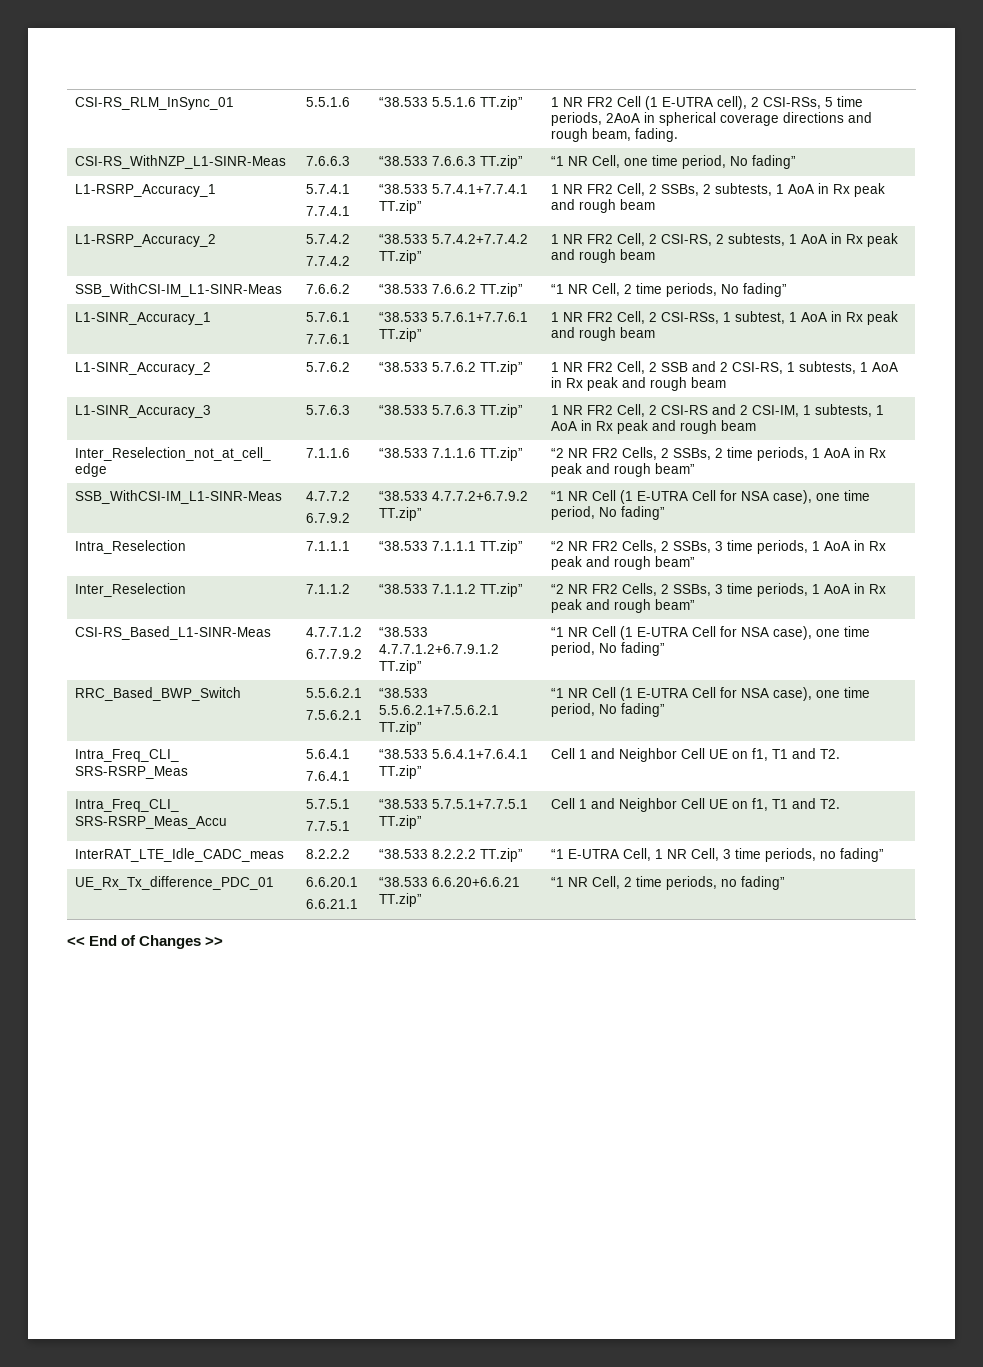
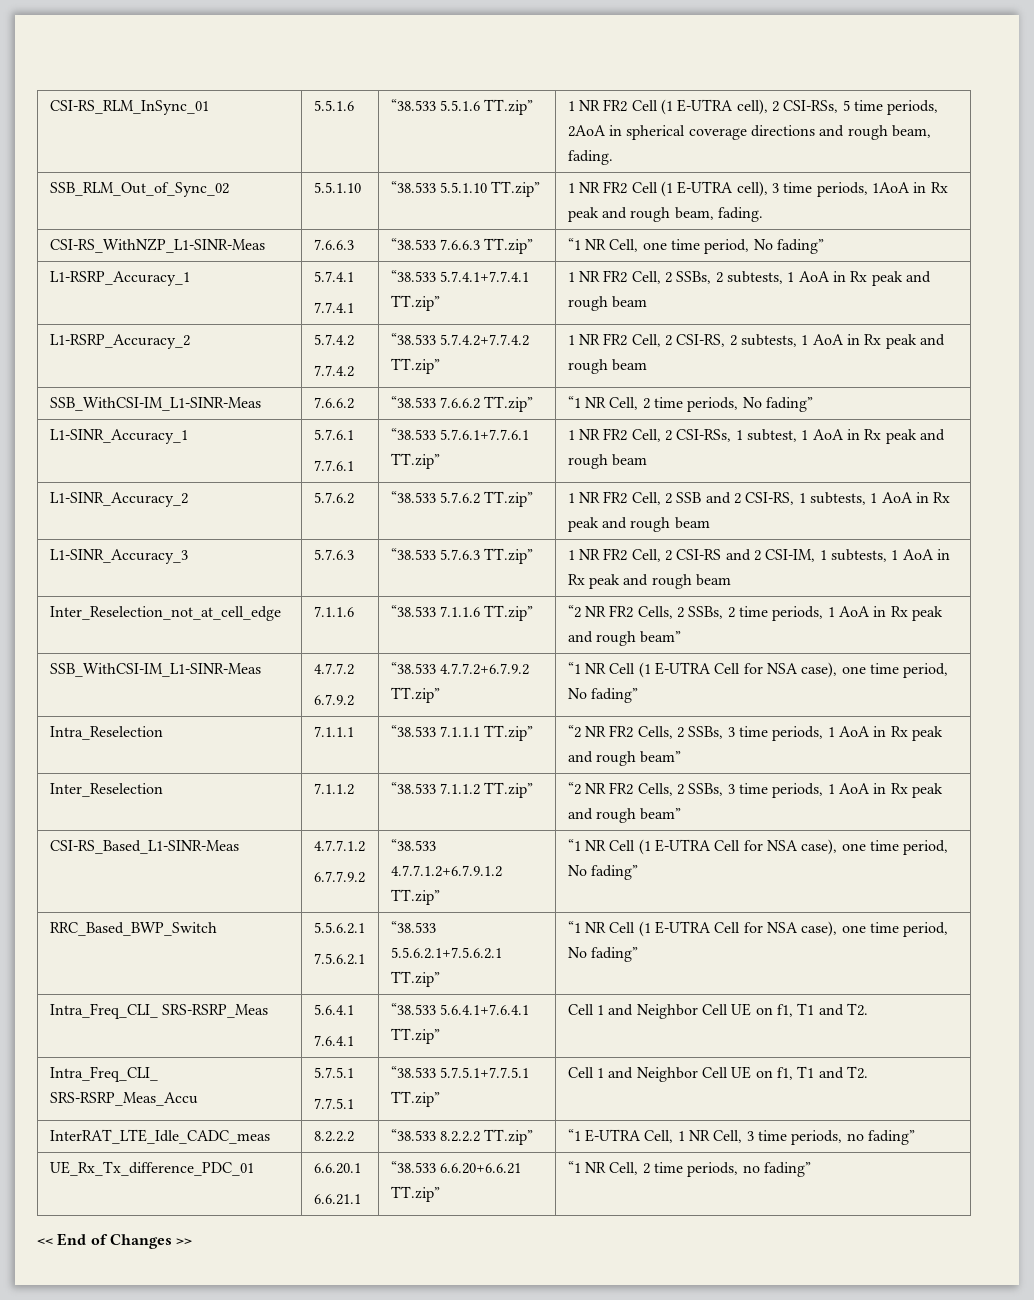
+ SSB_RLM_Out_of_Sync_02 | 5.5.1.10 | “38.533 5.5.1.10 TT.zip” | 1 NR FR2 Cell (1 E-UTRA cell), 3 time periods, 1AoA in Rx peak and rough beam, fading.

